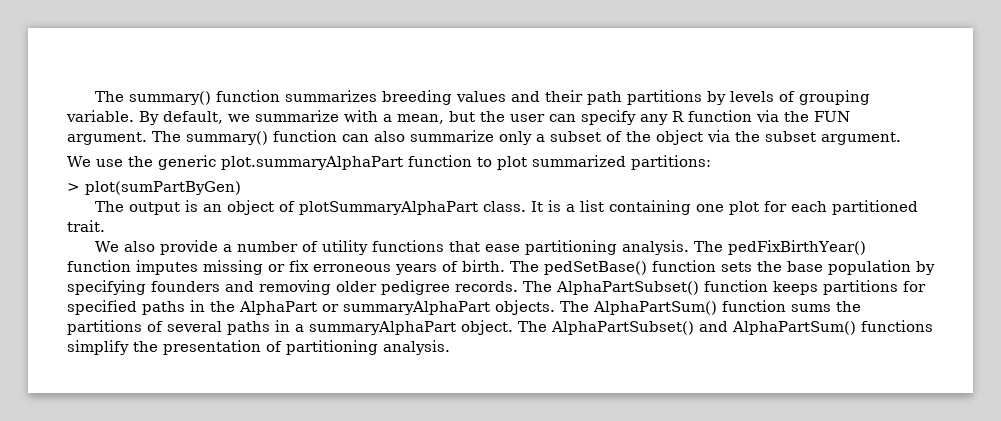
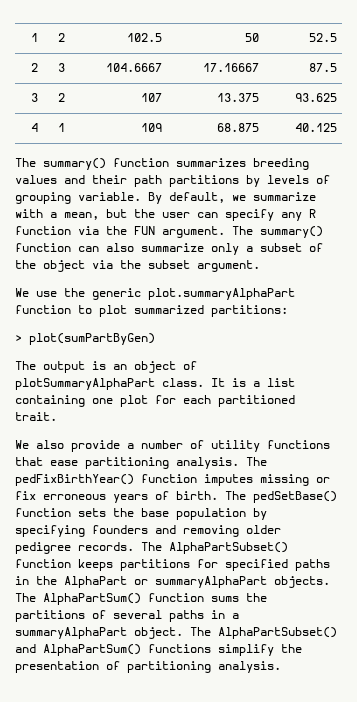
+ 1 | 2 | 102.5 | 50 | 52.5
+ 2 | 3 | 104.6667 | 17.16667 | 87.5
+ 3 | 2 | 107 | 13.375 | 93.625
+ 4 | 1 | 109 | 68.875 | 40.125

